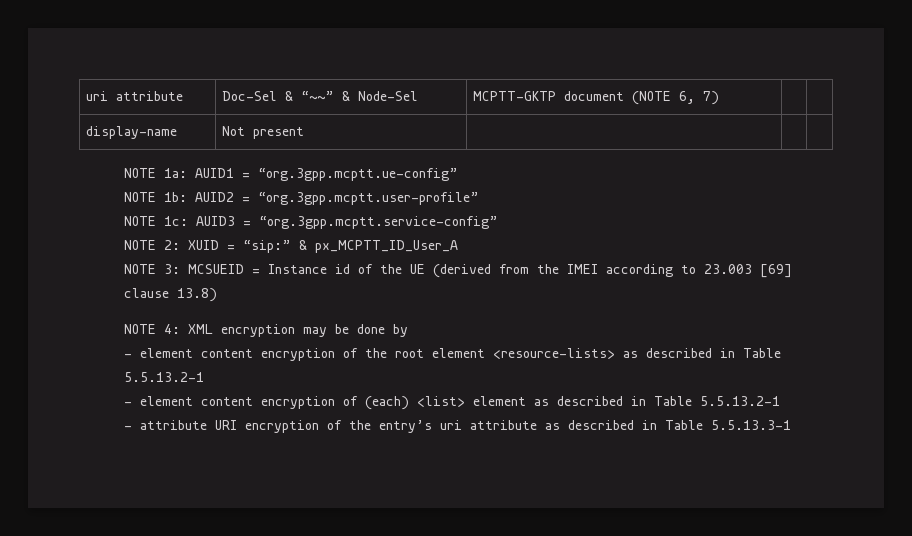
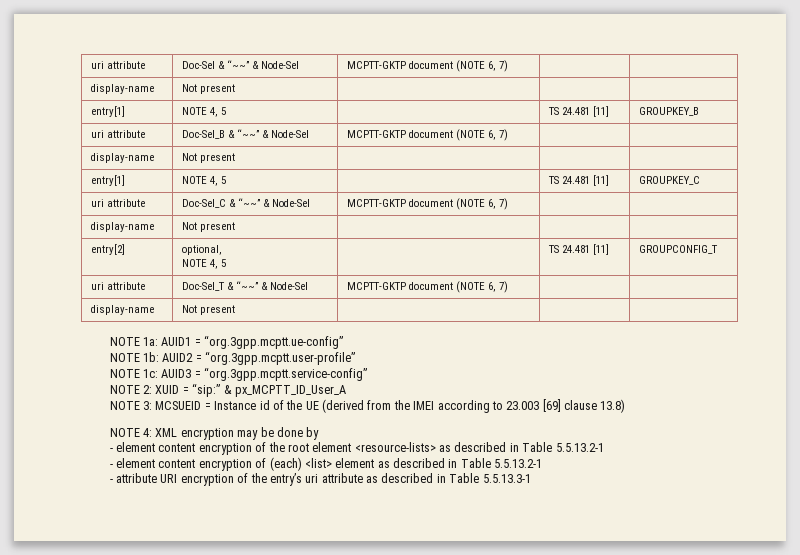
+ entry[1] | NOTE 4, 5 | | TS 24.481 [11] | GROUPKEY_B
+ uri attribute | Doc-Sel_B & “~~” & Node-Sel | MCPTT-GKTP document (NOTE 6, 7) | |
+ display-name | Not present | | |
+ entry[1] | NOTE 4, 5 | | TS 24.481 [11] | GROUPKEY_C
+ uri attribute | Doc-Sel_C & “~~” & Node-Sel | MCPTT-GKTP document (NOTE 6, 7) | |
+ display-name | Not present | | |
+ entry[2] | optional,
+ NOTE 4, 5 | | TS 24.481 [11] | GROUPCONFIG_T
+ uri attribute | Doc-Sel_T & “~~” & Node-Sel | MCPTT-GKTP document (NOTE 6, 7) | |
+ display-name | Not present | | |

